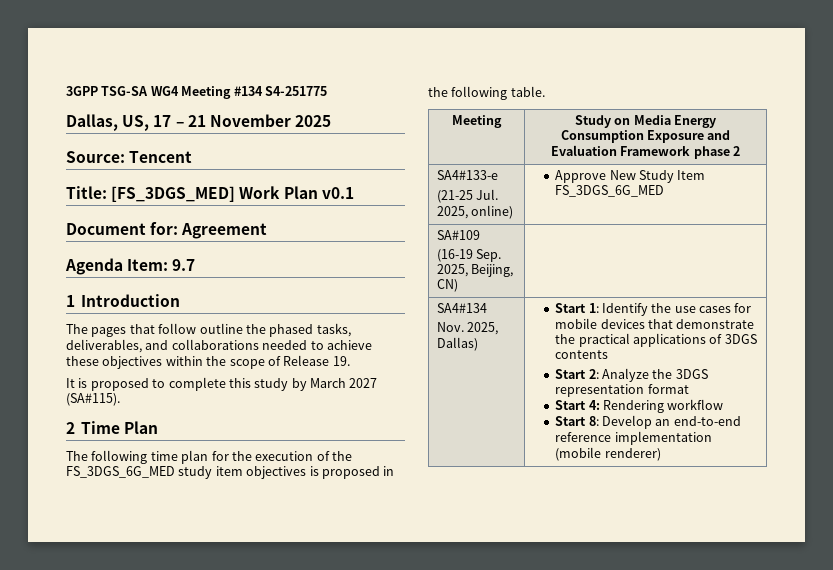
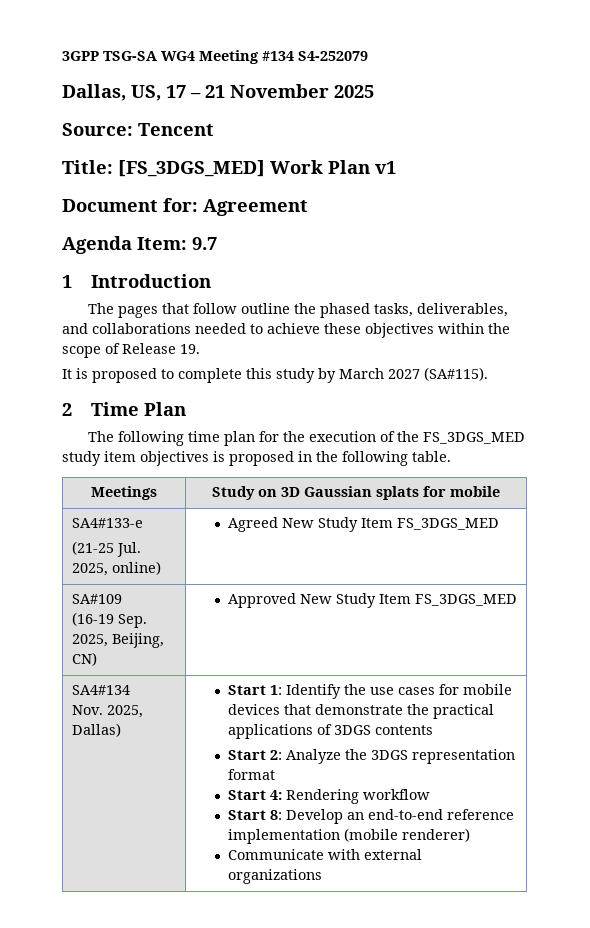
- 3GPP TSG-SA WG4 Meeting #134 S4-251775
+ 3GPP TSG-SA WG4 Meeting #134 S4-252079
- Title: [FS_3DGS_MED] Work Plan v0.1
+ Title: [FS_3DGS_MED] Work Plan v1
- The following time plan for the execution of the FS_3DGS_6G_MED study item objectives is proposed in the following table.
+ The following time plan for the execution of the FS_3DGS_MED study item objectives is proposed in the following table.
- Meeting | Study on Media Energy Consumption Exposure and Evaluation Framework phase 2
+ Meetings | Study on 3D Gaussian splats for mobile
  SA4#133-e
- (21-25 Jul. 2025, online) | Approve New Study Item FS_3DGS_6G_MED
+ (21-25 Jul. 2025, online) | Agreed New Study Item FS_3DGS_MED
  SA#109
- (16-19 Sep. 2025, Beijing, CN) |
+ (16-19 Sep. 2025, Beijing, CN) | Approved New Study Item FS_3DGS_MED
+ Communicate with external organizations

